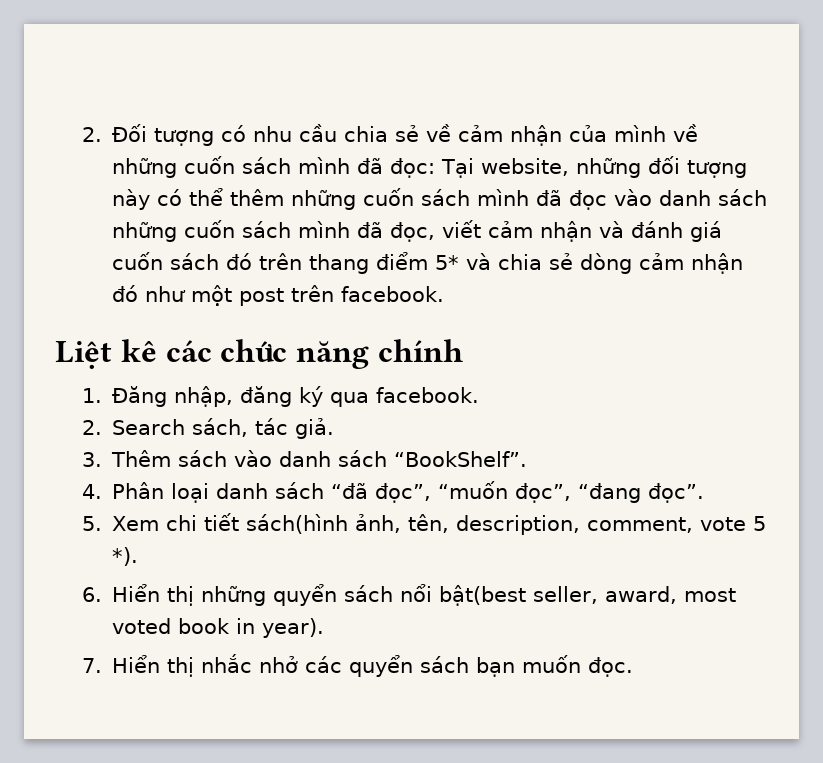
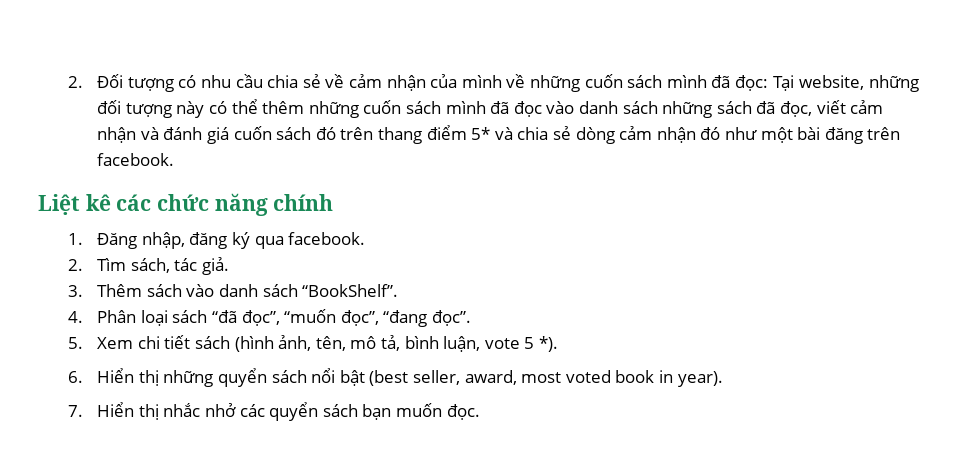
- Tại website, những đối tượng này có thể thêm những cuốn sách mình đã đọc vào danh sách những cuốn sách mình đã đọc, viết cảm nhận và đánh giá cuốn sách đó trên thang điểm 5* và chia sẻ dòng cảm nhận đó như một post trên facebook.
+ Tại website, những đối tượng này có thể thêm những cuốn sách mình đã đọc vào danh sách những sách đã đọc, viết cảm nhận và đánh giá cuốn sách đó trên thang điểm 5* và chia sẻ dòng cảm nhận đó như một bài đăng trên facebook.
- 2. Search sách, tác giả.
+ 2. Tìm sách, tác giả.
- 4. Phân loại danh sách “đã đọc”, “muốn đọc”, “đang đọc”.
+ 4. Phân loại sách “đã đọc”, “muốn đọc”, “đang đọc”.
- 5. Xem chi tiết sách(hình ảnh, tên, description, comment, vote 5 *).
+ 5. Xem chi tiết sách (hình ảnh, tên, mô tả, bình luận, vote 5 *).
- 6. Hiển thị những quyển sách nổi bật(best seller, award, most voted book in year).
+ 6. Hiển thị những quyển sách nổi bật (best seller, award, most voted book in year).

